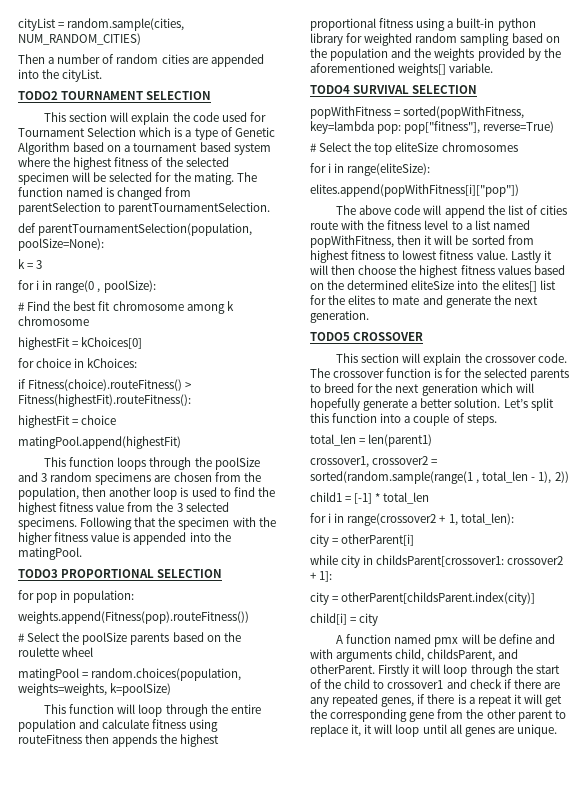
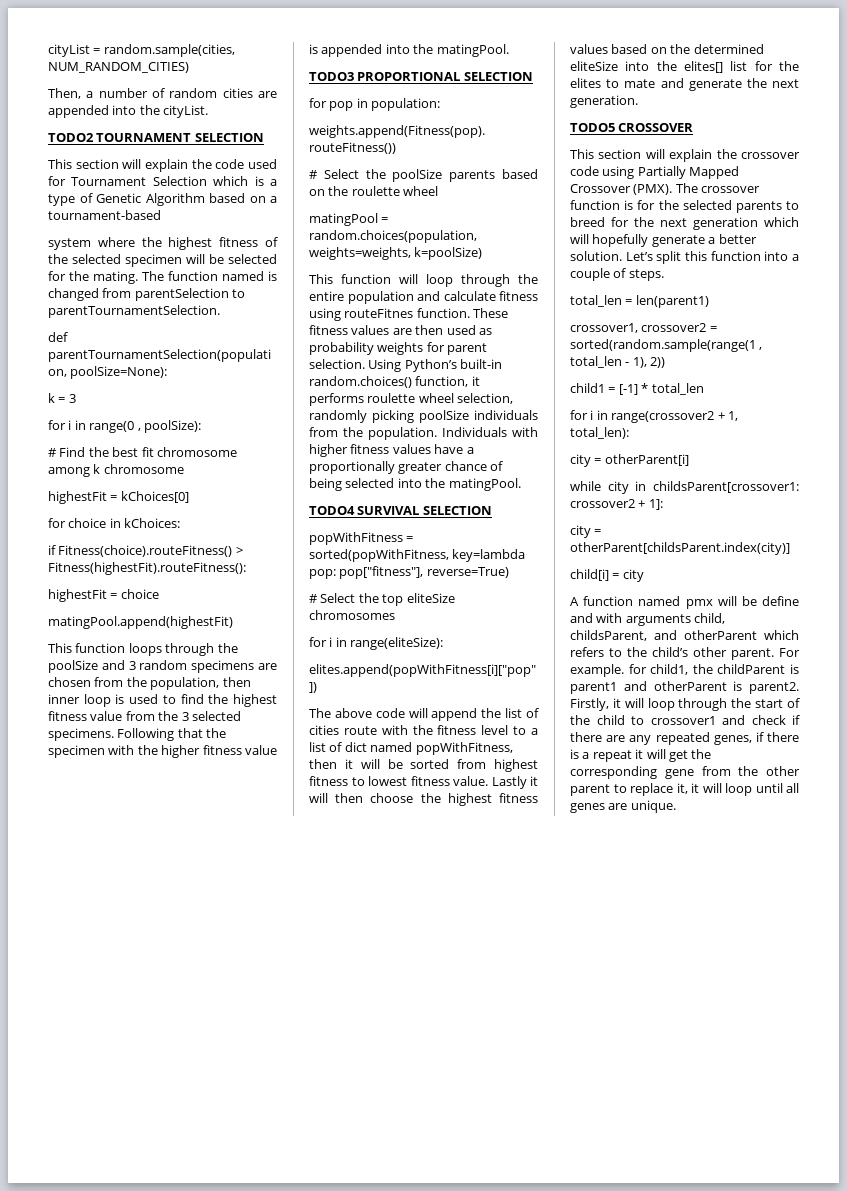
- Then a number of random cities are appended into the cityList.
+ Then, a number of random cities are appended into the cityList.
- This section will explain the code used for Tournament Selection which is a type of Genetic Algorithm based on a tournament based system where the highest fitness of the selected specimen will be selected for the mating.
+ This section will explain the code used for Tournament Selection which is a type of Genetic Algorithm based on a tournament-based
+ system where the highest fitness of the selected specimen will be selected for the mating.
- This function loops through the poolSize and 3 random specimens are chosen from the population, then another loop is used to find the highest fitness value from the 3 selected specimens.
+ This function loops through the poolSize and 3 random specimens are chosen from the population, then inner loop is used to find the highest fitness value from the 3 selected specimens.
- This function will loop through the entire population and calculate fitness using routeFitness then appends the highest proportional fitness using a built-in python library for weighted random sampling based on the population and the weights provided by the aforementioned weights[] variable.
+ This function will loop through the entire population and calculate fitness using routeFitnes function. These fitness values are then used as probability weights for parent selection. Using Python’s built-in random.choices() function, it performs roulette wheel selection, randomly picking poolSize individuals from the population. Individuals with higher fitness values have a proportionally greater chance of being selected into the matingPool.
- The above code will append the list of cities route with the fitness level to a list named popWithFitness, then it will be sorted from highest fitness to lowest fitness value.
+ The above code will append the list of cities route with the fitness level to a list of dict named popWithFitness, then it will be sorted from highest fitness to lowest fitness value.
- This section will explain the crossover code.
+ This section will explain the crossover code using Partially Mapped Crossover (PMX).
- A function named pmx will be define and with arguments child, childsParent, and otherParent. Firstly it will loop through the start of the child to crossover1 and check if there are any repeated genes, if there is a repeat it will get the corresponding gene from the other parent to replace it, it will loop until all genes are unique.
+ A function named pmx will be define and with arguments child, childsParent, and otherParent which refers to the child’s other parent. For example. for child1, the childParent is parent1 and otherParent is parent2. Firstly, it will loop through the start of the child to crossover1 and check if there are any repeated genes, if there is a repeat it will get the corresponding gene from the other parent to replace it, it will loop until all genes are unique.

